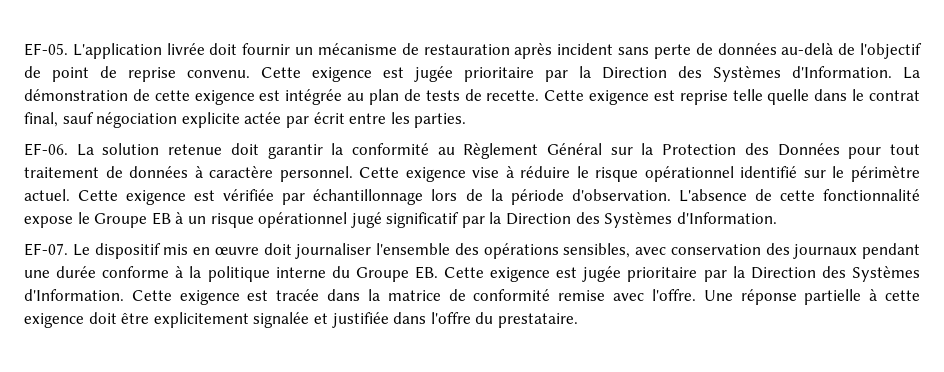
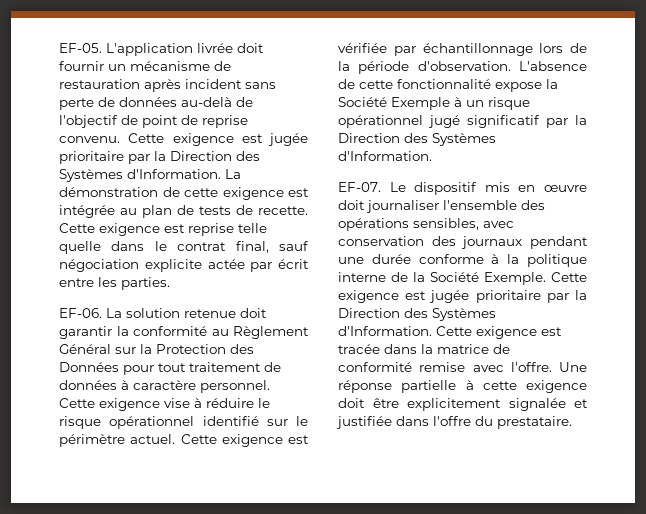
- L'absence de cette fonctionnalité expose le Groupe EB à un risque opérationnel jugé significatif par la Direction des Systèmes d'Information.
+ L'absence de cette fonctionnalité expose la Société Exemple à un risque opérationnel jugé significatif par la Direction des Systèmes d'Information.
- Le dispositif mis en œuvre doit journaliser l'ensemble des opérations sensibles, avec conservation des journaux pendant une durée conforme à la politique interne du Groupe EB. Cette exigence est jugée prioritaire par la Direction des Systèmes d'Information.
+ Le dispositif mis en œuvre doit journaliser l'ensemble des opérations sensibles, avec conservation des journaux pendant une durée conforme à la politique interne de la Société Exemple. Cette exigence est jugée prioritaire par la Direction des Systèmes d'Information.

